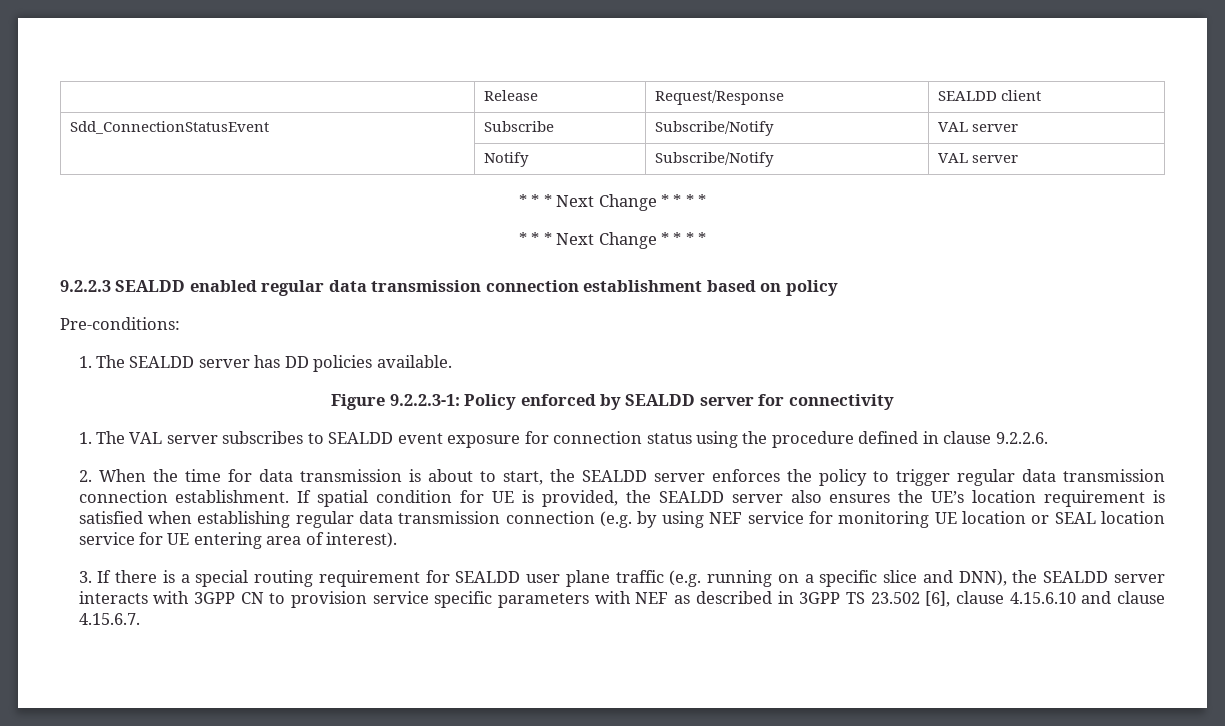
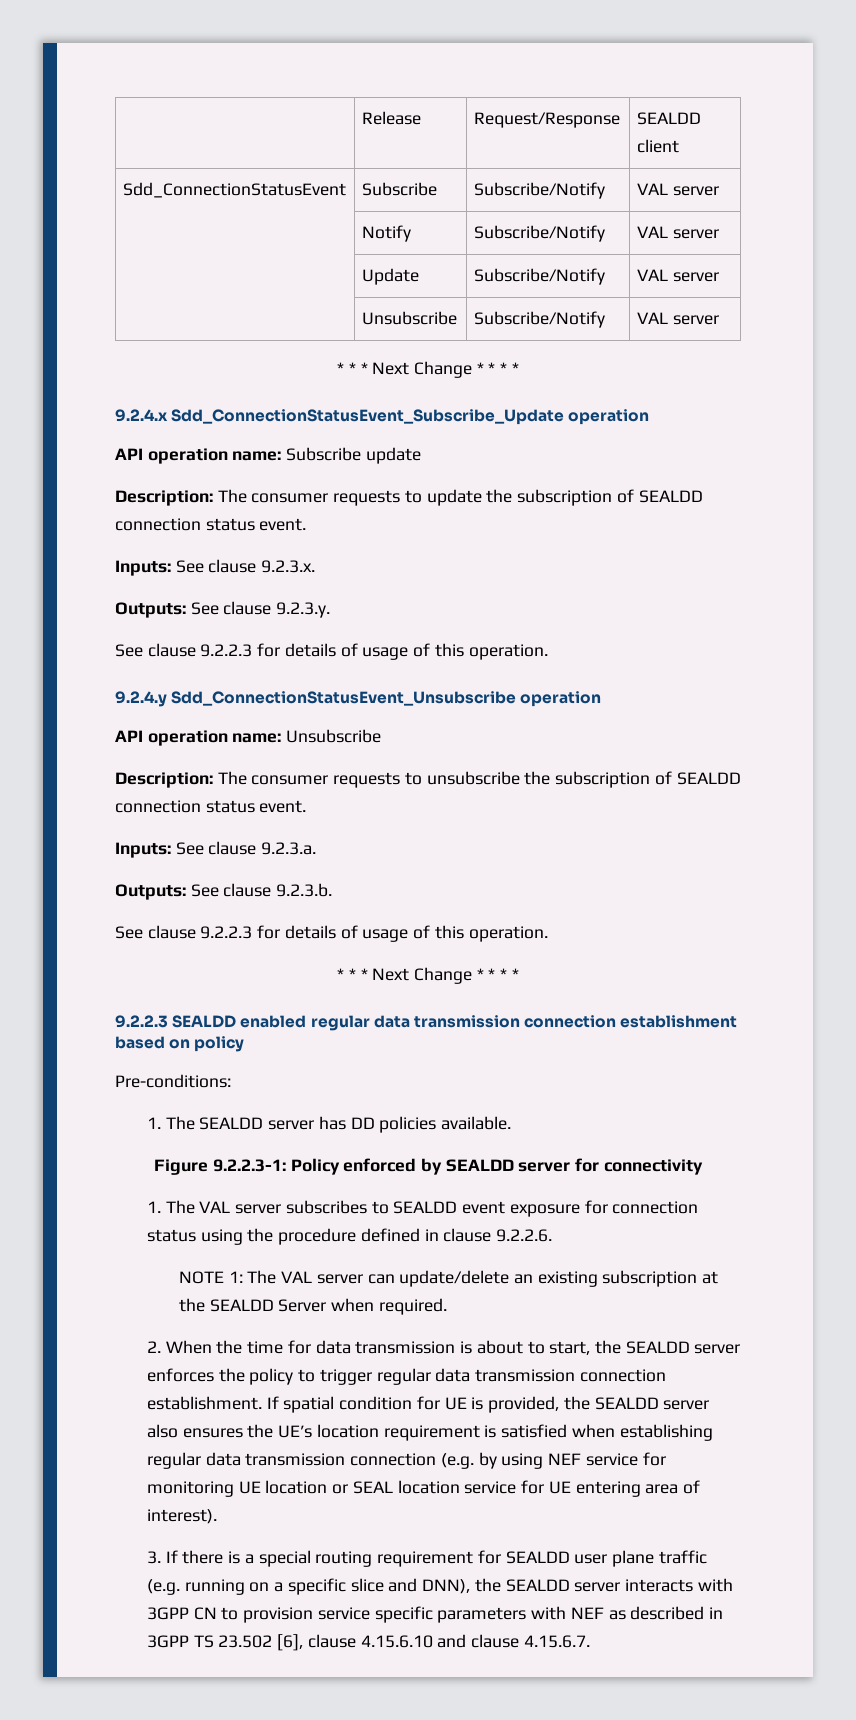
  | Notify | Subscribe/Notify | VAL server
+ | Update | Subscribe/Notify | VAL server
+ | Unsubscribe | Subscribe/Notify | VAL server
  * * * Next Change * * * *
+ 9.2.4.x Sdd_ConnectionStatusEvent_Subscribe_Update operation
+ API operation name: Subscribe update
+ Description: The consumer requests to update the subscription of SEALDD connection status event.
+ Inputs: See clause 9.2.3.x.
+ Outputs: See clause 9.2.3.y.
+ See clause 9.2.2.3 for details of usage of this operation.
+ 9.2.4.y Sdd_ConnectionStatusEvent_Unsubscribe operation
+ API operation name: Unsubscribe
+ Description: The consumer requests to unsubscribe the subscription of SEALDD connection status event.
+ Inputs: See clause 9.2.3.a.
+ Outputs: See clause 9.2.3.b.
+ See clause 9.2.2.3 for details of usage of this operation.
+ NOTE 1: The VAL server can update/delete an existing subscription at the SEALDD Server when required.

